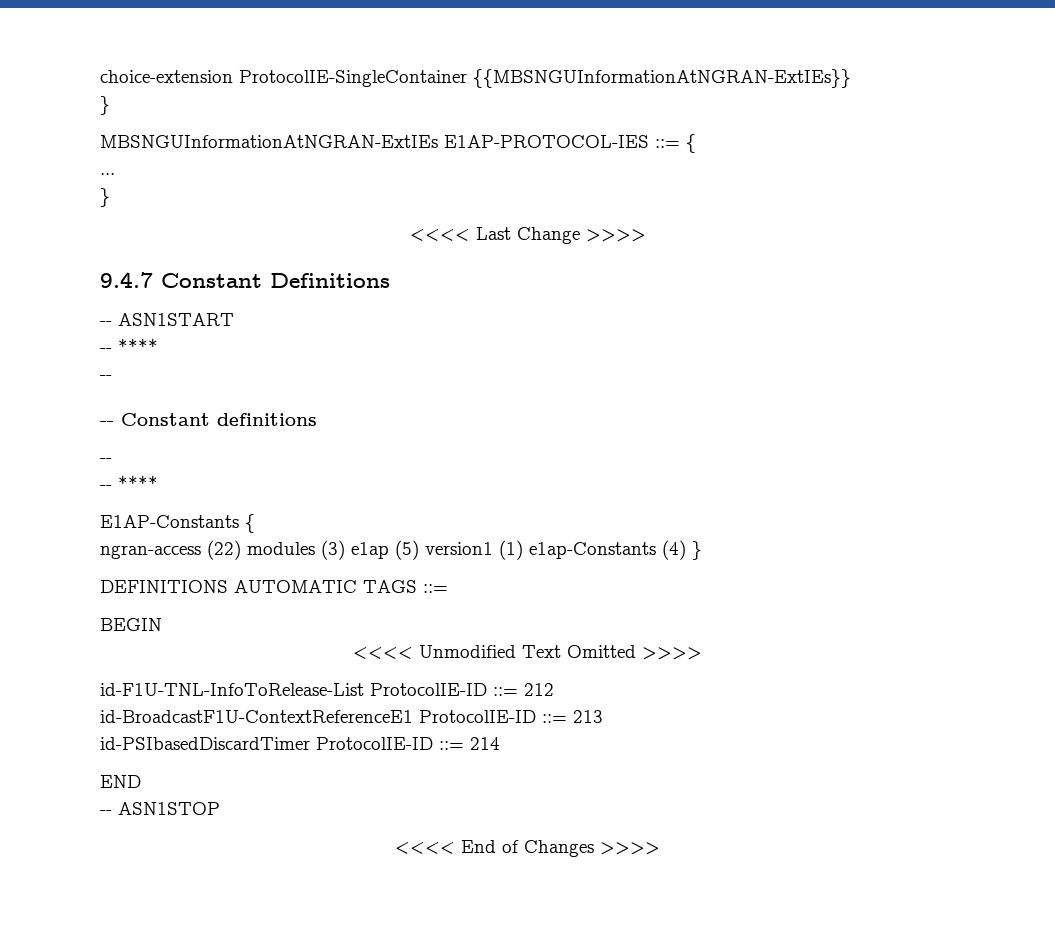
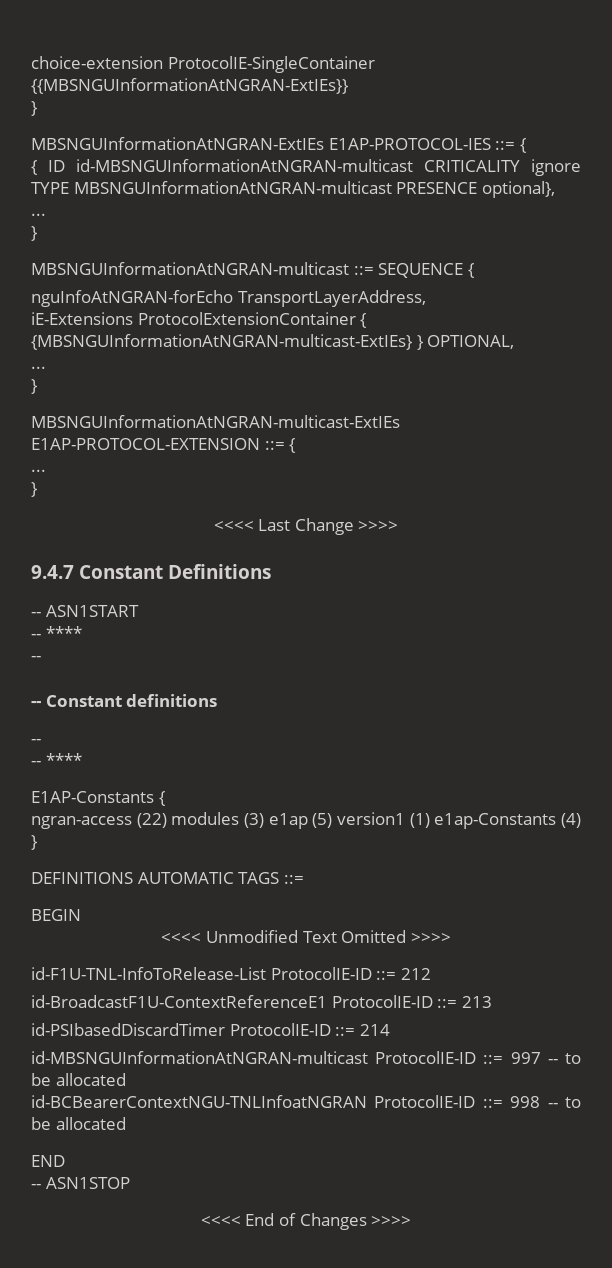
+ { ID id-MBSNGUInformationAtNGRAN-multicast CRITICALITY ignore TYPE MBSNGUInformationAtNGRAN-multicast PRESENCE optional},
+ ...
+ }
+ MBSNGUInformationAtNGRAN-multicast ::= SEQUENCE {
+ nguInfoAtNGRAN-forEcho TransportLayerAddress,
+ iE-Extensions ProtocolExtensionContainer { {MBSNGUInformationAtNGRAN-multicast-ExtIEs} } OPTIONAL,
+ ...
+ }
+ MBSNGUInformationAtNGRAN-multicast-ExtIEs E1AP-PROTOCOL-EXTENSION ::= {
+ id-MBSNGUInformationAtNGRAN-multicast ProtocolIE-ID ::= 997 -- to be allocated
+ id-BCBearerContextNGU-TNLInfoatNGRAN ProtocolIE-ID ::= 998 -- to be allocated

